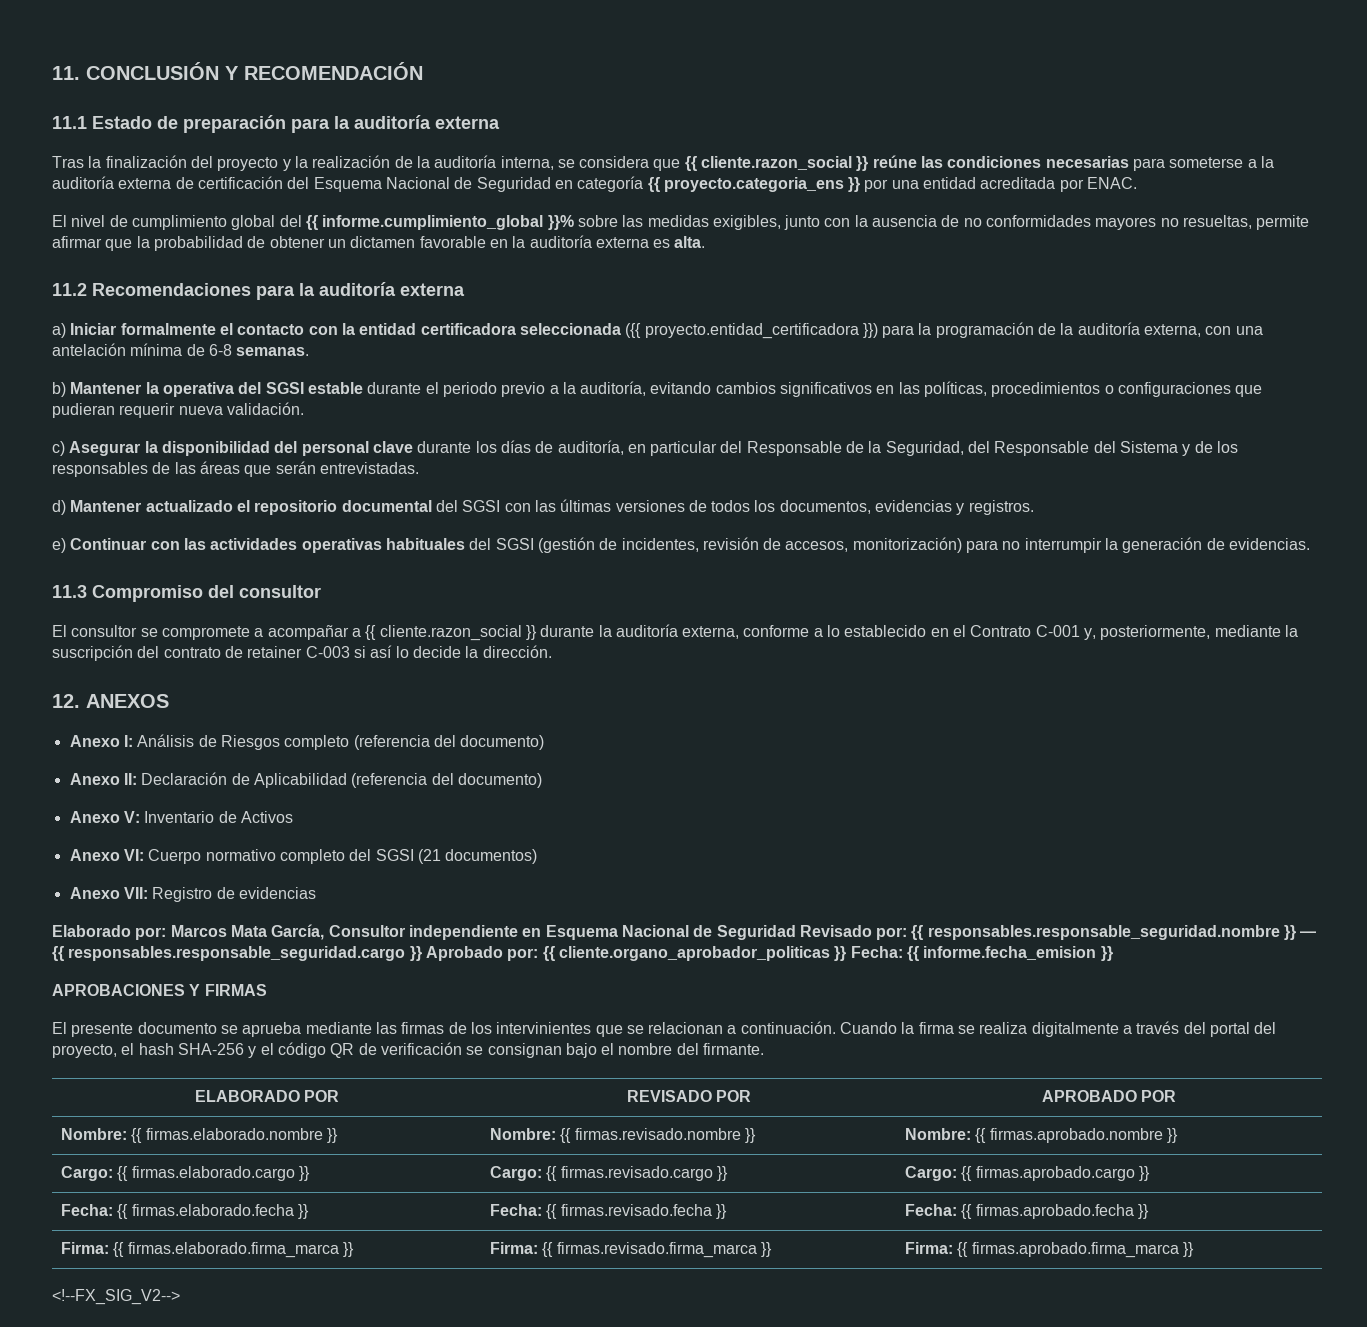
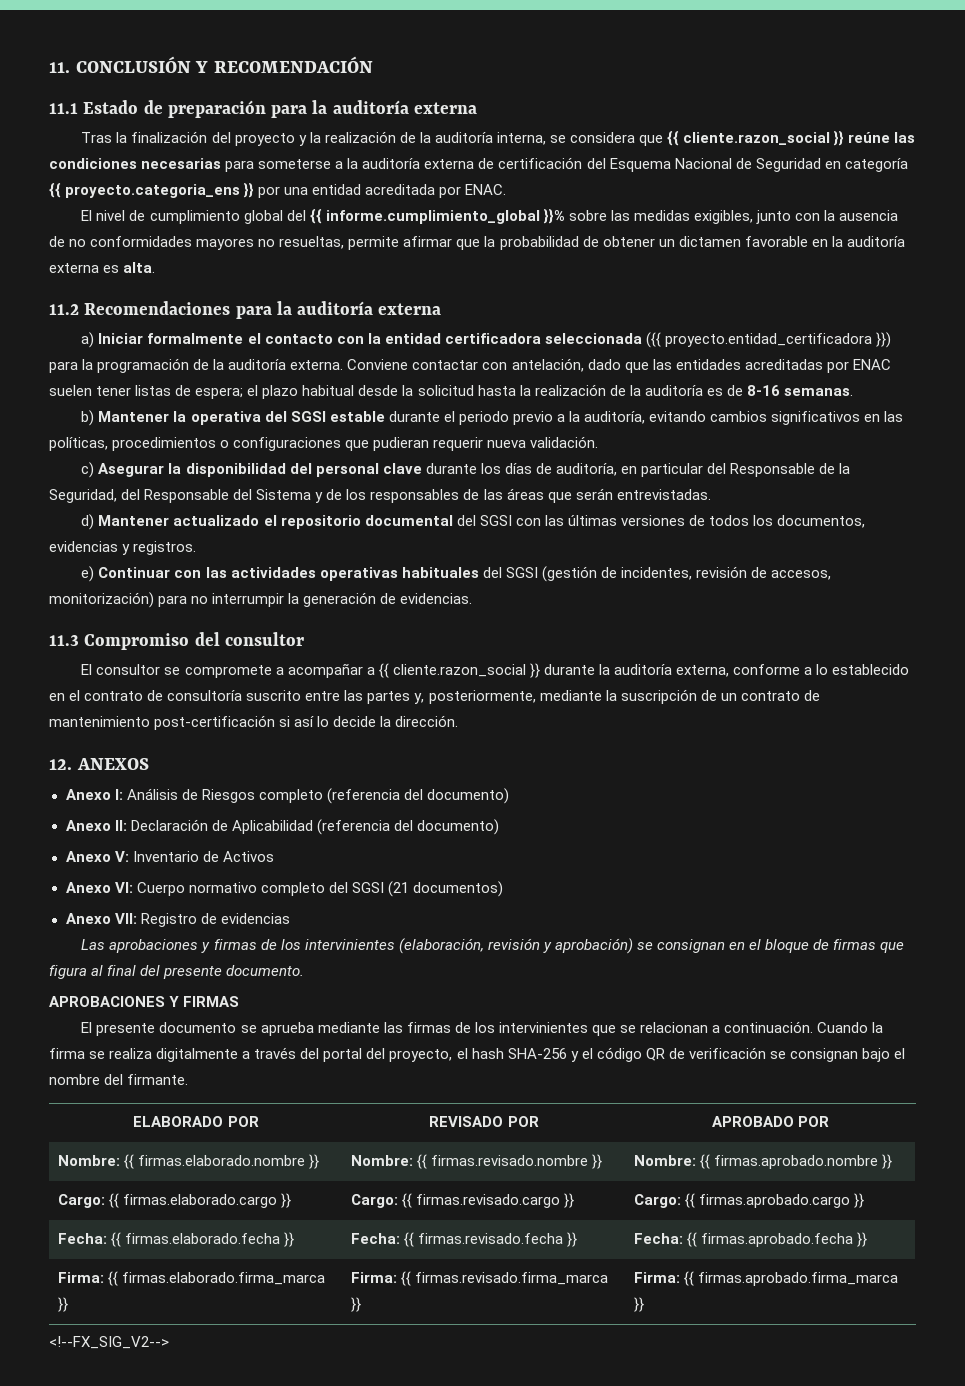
- a) Iniciar formalmente el contacto con la entidad certificadora seleccionada ({{ proyecto.entidad_certificadora }}) para la programación de la auditoría externa, con una antelación mínima de 6-8 semanas.
+ a) Iniciar formalmente el contacto con la entidad certificadora seleccionada ({{ proyecto.entidad_certificadora }}) para la programación de la auditoría externa. Conviene contactar con antelación, dado que las entidades acreditadas por ENAC suelen tener listas de espera; el plazo habitual desde la solicitud hasta la realización de la auditoría es de 8-16 semanas.
- El consultor se compromete a acompañar a {{ cliente.razon_social }} durante la auditoría externa, conforme a lo establecido en el Contrato C-001 y, posteriormente, mediante la suscripción del contrato de retainer C-003 si así lo decide la dirección.
+ El consultor se compromete a acompañar a {{ cliente.razon_social }} durante la auditoría externa, conforme a lo establecido en el contrato de consultoría suscrito entre las partes y, posteriormente, mediante la suscripción de un contrato de mantenimiento post-certificación si así lo decide la dirección.
- Elaborado por: Marcos Mata García, Consultor independiente en Esquema Nacional de Seguridad Revisado por: {{ responsables.responsable_seguridad.nombre }} — {{ responsables.responsable_seguridad.cargo }} Aprobado por: {{ cliente.organo_aprobador_politicas }} Fecha: {{ informe.fecha_emision }}
+ Las aprobaciones y firmas de los intervinientes (elaboración, revisión y aprobación) se consignan en el bloque de firmas que figura al final del presente documento.

